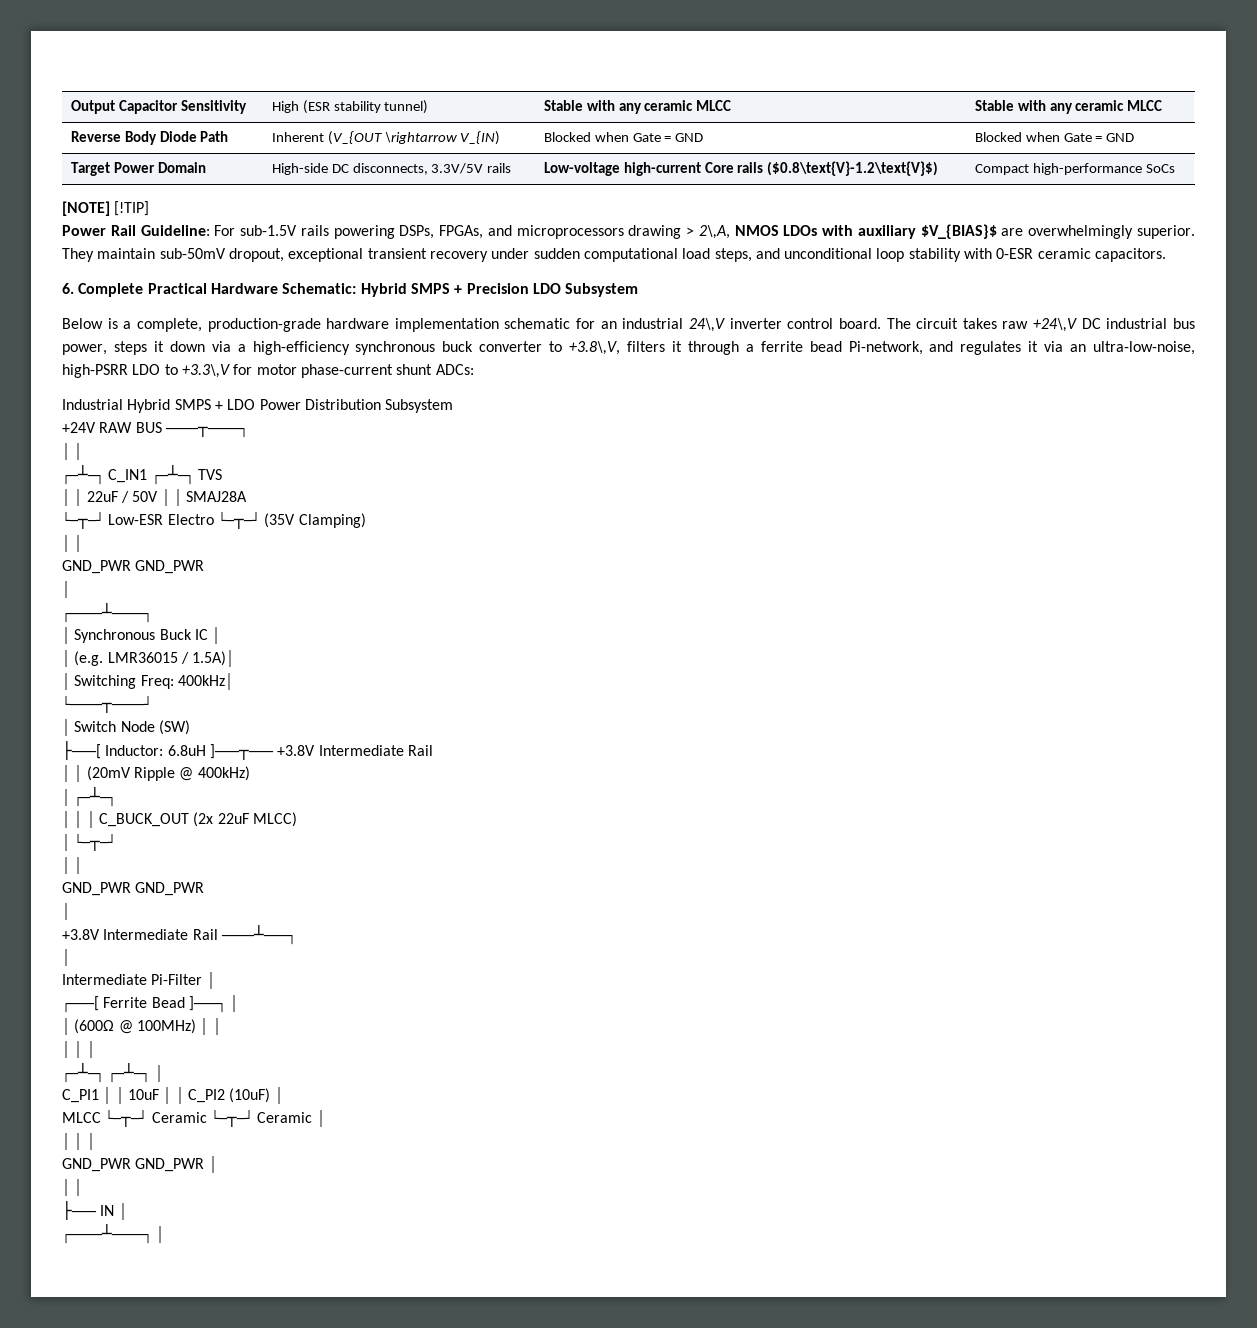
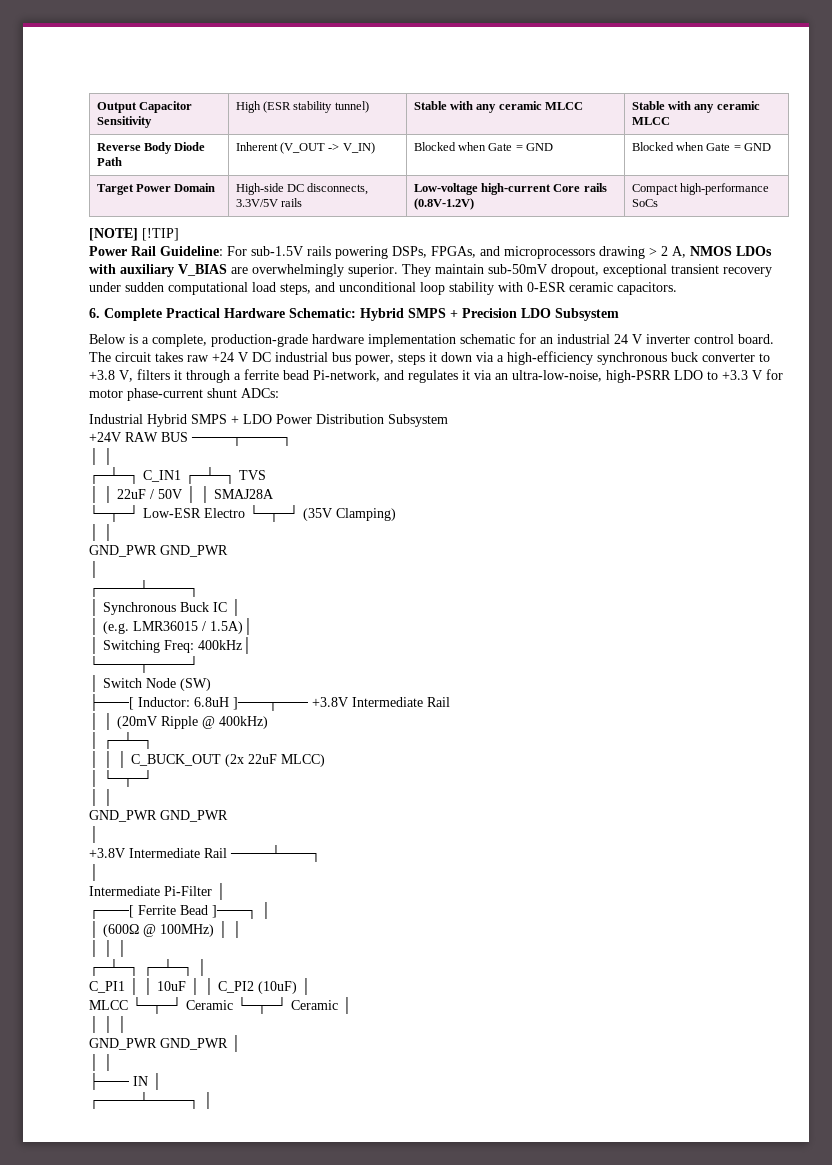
- Reverse Body Diode Path | Inherent (V_{OUT \rightarrow V_{IN) | Blocked when Gate = GND | Blocked when Gate = GND
+ Reverse Body Diode Path | Inherent (V_OUT -> V_IN) | Blocked when Gate = GND | Blocked when Gate = GND
- Target Power Domain | High-side DC disconnects, 3.3V/5V rails | Low-voltage high-current Core rails ($0.8\text{V}-1.2\text{V}$) | Compact high-performance SoCs
+ Target Power Domain | High-side DC disconnects, 3.3V/5V rails | Low-voltage high-current Core rails (0.8V-1.2V) | Compact high-performance SoCs
- Power Rail Guideline: For sub-1.5V rails powering DSPs, FPGAs, and microprocessors drawing > 2\,A, NMOS LDOs with auxiliary $V_{BIAS}$ are overwhelmingly superior.
+ Power Rail Guideline: For sub-1.5V rails powering DSPs, FPGAs, and microprocessors drawing > 2 A, NMOS LDOs with auxiliary V_BIAS are overwhelmingly superior.
- Below is a complete, production-grade hardware implementation schematic for an industrial 24\,V inverter control board.
+ Below is a complete, production-grade hardware implementation schematic for an industrial 24 V inverter control board.
- The circuit takes raw +24\,V DC industrial bus power, steps it down via a high-efficiency synchronous buck converter to +3.8\,V, filters it through a ferrite bead Pi-network, and regulates it via an ultra-low-noise, high-PSRR LDO to +3.3\,V for motor phase-current shunt ADCs:
+ The circuit takes raw +24 V DC industrial bus power, steps it down via a high-efficiency synchronous buck converter to +3.8 V, filters it through a ferrite bead Pi-network, and regulates it via an ultra-low-noise, high-PSRR LDO to +3.3 V for motor phase-current shunt ADCs:

